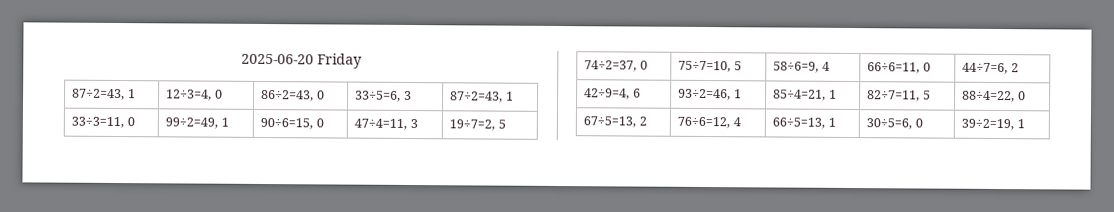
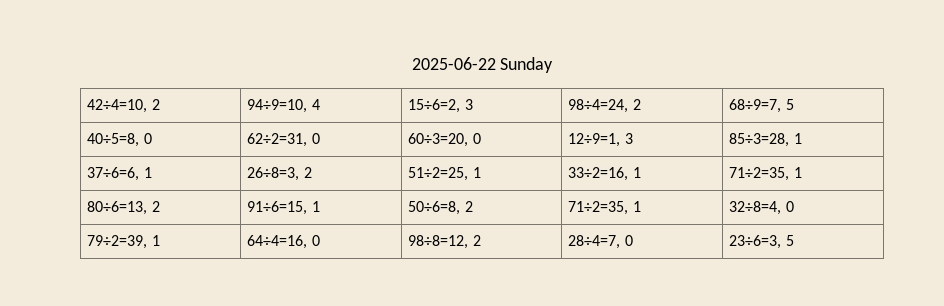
- 2025-06-20 Friday
- 87÷2=43, 1 | 12÷3=4, 0 | 86÷2=43, 0 | 33÷5=6, 3 | 87÷2=43, 1
- 33÷3=11, 0 | 99÷2=49, 1 | 90÷6=15, 0 | 47÷4=11, 3 | 19÷7=2, 5
- 74÷2=37, 0 | 75÷7=10, 5 | 58÷6=9, 4 | 66÷6=11, 0 | 44÷7=6, 2
- 42÷9=4, 6 | 93÷2=46, 1 | 85÷4=21, 1 | 82÷7=11, 5 | 88÷4=22, 0
- 67÷5=13, 2 | 76÷6=12, 4 | 66÷5=13, 1 | 30÷5=6, 0 | 39÷2=19, 1
+ 2025-06-22 Sunday
+ 42÷4=10, 2 | 94÷9=10, 4 | 15÷6=2, 3 | 98÷4=24, 2 | 68÷9=7, 5
+ 40÷5=8, 0 | 62÷2=31, 0 | 60÷3=20, 0 | 12÷9=1, 3 | 85÷3=28, 1
+ 37÷6=6, 1 | 26÷8=3, 2 | 51÷2=25, 1 | 33÷2=16, 1 | 71÷2=35, 1
+ 80÷6=13, 2 | 91÷6=15, 1 | 50÷6=8, 2 | 71÷2=35, 1 | 32÷8=4, 0
+ 79÷2=39, 1 | 64÷4=16, 0 | 98÷8=12, 2 | 28÷4=7, 0 | 23÷6=3, 5

